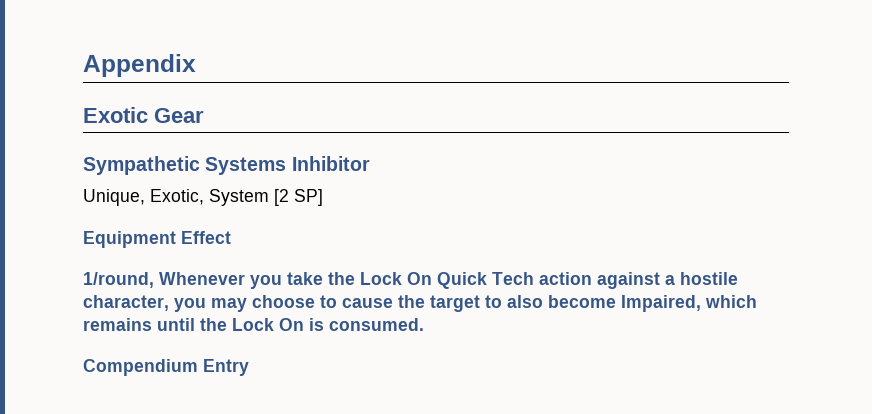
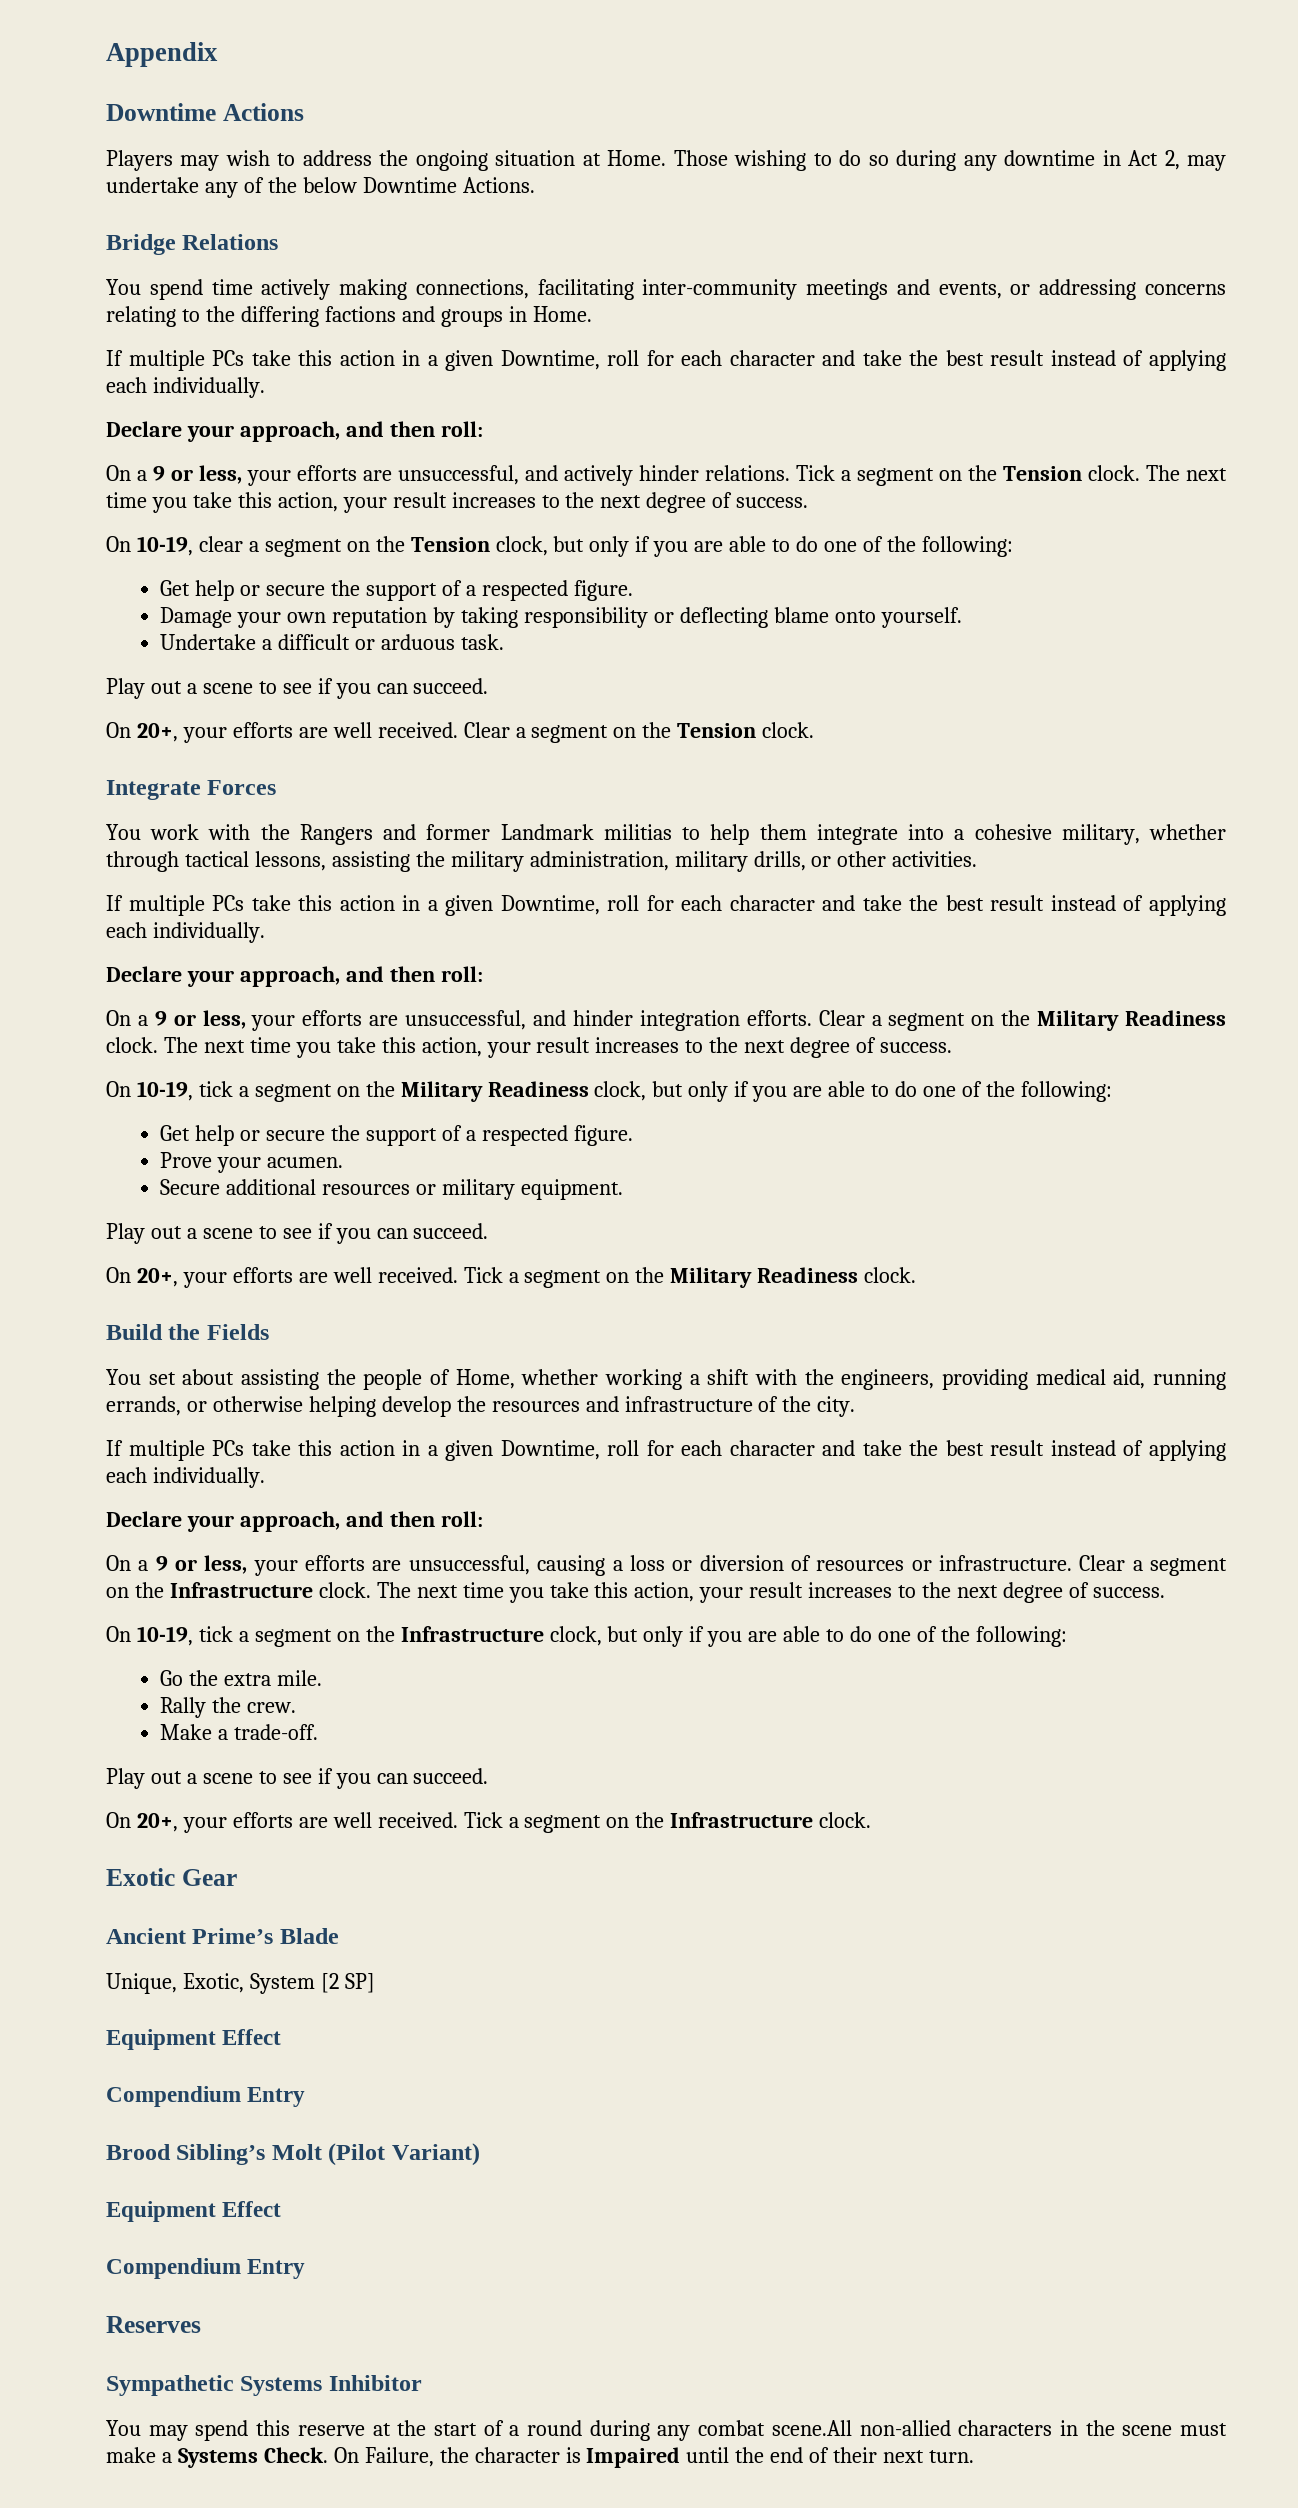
+ Downtime Actions
+ Players may wish to address the ongoing situation at Home. Those wishing to do so during any downtime in Act 2, may undertake any of the below Downtime Actions.
+ Bridge Relations
+ You spend time actively making connections, facilitating inter-community meetings and events, or addressing concerns relating to the differing factions and groups in Home.
+ If multiple PCs take this action in a given Downtime, roll for each character and take the best result instead of applying each individually.
+ Declare your approach, and then roll:
+ On a 9 or less, your efforts are unsuccessful, and actively hinder relations. Tick a segment on the Tension clock. The next time you take this action, your result increases to the next degree of success.
+ On 10-19, clear a segment on the Tension clock, but only if you are able to do one of the following:
+ Get help or secure the support of a respected figure.
+ Damage your own reputation by taking responsibility or deflecting blame onto yourself.
+ Undertake a difficult or arduous task.
+ Play out a scene to see if you can succeed.
+ On 20+, your efforts are well received. Clear a segment on the Tension clock.
+ Integrate Forces
+ You work with the Rangers and former Landmark militias to help them integrate into a cohesive military, whether through tactical lessons, assisting the military administration, military drills, or other activities.
+ If multiple PCs take this action in a given Downtime, roll for each character and take the best result instead of applying each individually.
+ Declare your approach, and then roll:
+ On a 9 or less, your efforts are unsuccessful, and hinder integration efforts. Clear a segment on the Military Readiness clock. The next time you take this action, your result increases to the next degree of success.
+ On 10-19, tick a segment on the Military Readiness clock, but only if you are able to do one of the following:
+ Get help or secure the support of a respected figure.
+ Prove your acumen.
+ Secure additional resources or military equipment.
+ Play out a scene to see if you can succeed.
+ On 20+, your efforts are well received. Tick a segment on the Military Readiness clock.
+ Build the Fields
+ You set about assisting the people of Home, whether working a shift with the engineers, providing medical aid, running errands, or otherwise helping develop the resources and infrastructure of the city.
+ If multiple PCs take this action in a given Downtime, roll for each character and take the best result instead of applying each individually.
+ Declare your approach, and then roll:
+ On a 9 or less, your efforts are unsuccessful, causing a loss or diversion of resources or infrastructure. Clear a segment on the Infrastructure clock. The next time you take this action, your result increases to the next degree of success.
+ On 10-19, tick a segment on the Infrastructure clock, but only if you are able to do one of the following:
+ Go the extra mile.
+ Rally the crew.
+ Make a trade-off.
+ Play out a scene to see if you can succeed.
+ On 20+, your efforts are well received. Tick a segment on the Infrastructure clock.
- Sympathetic Systems Inhibitor
+ Ancient Prime’s Blade
  Unique, Exotic, System [2 SP]
  Equipment Effect
- 1/round, Whenever you take the Lock On Quick Tech action against a hostile character, you may choose to cause the target to also become Impaired, which remains until the Lock On is consumed.
  Compendium Entry
+ Brood Sibling’s Molt (Pilot Variant)
+ Equipment Effect
+ Compendium Entry
+ Reserves
+ Sympathetic Systems Inhibitor
+ You may spend this reserve at the start of a round during any combat scene.All non-allied characters in the scene must make a Systems Check. On Failure, the character is Impaired until the end of their next turn.

